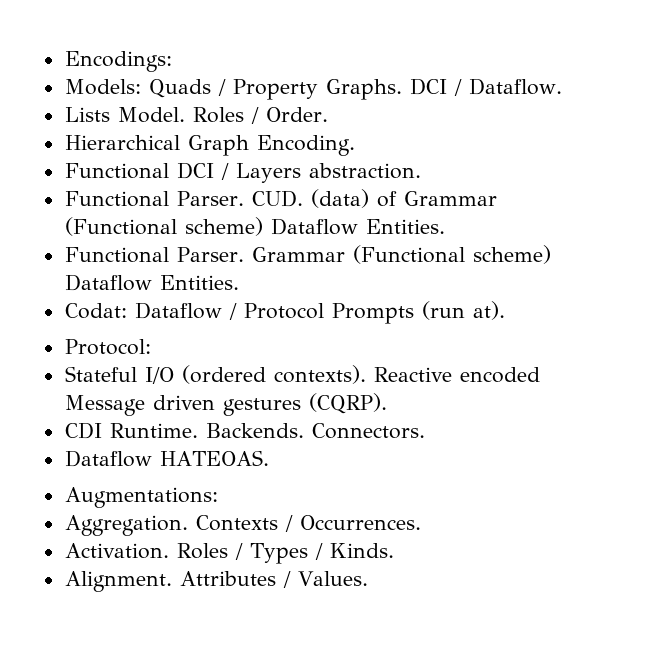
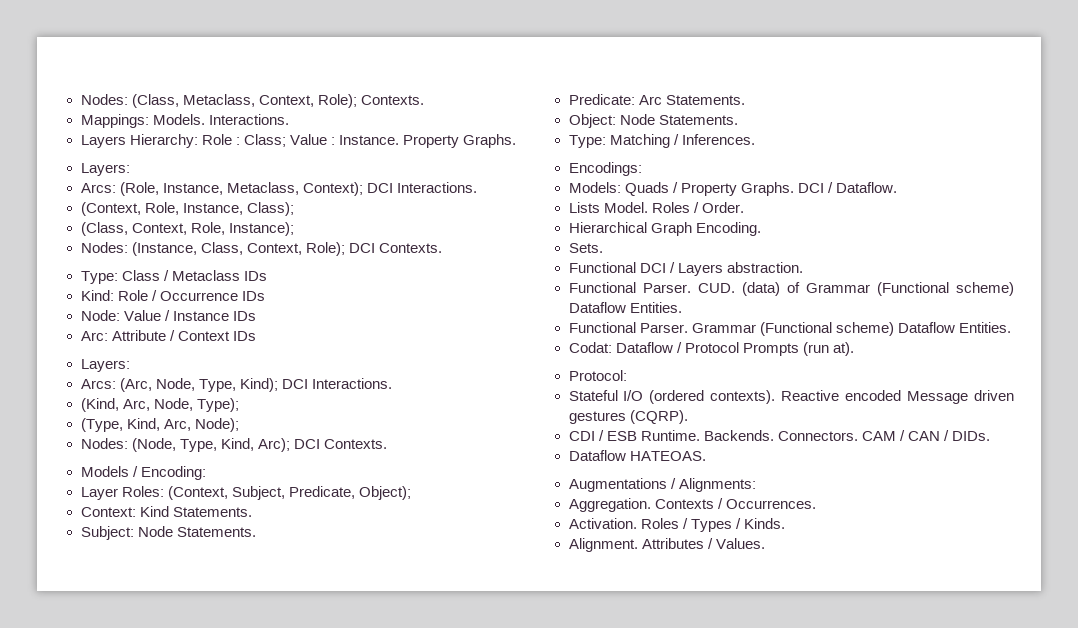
+ Nodes: (Class, Metaclass, Context, Role); Contexts.
+ Mappings: Models. Interactions.
+ Layers Hierarchy: Role : Class; Value : Instance. Property Graphs.
+ Layers:
+ Arcs: (Role, Instance, Metaclass, Context); DCI Interactions.
+ (Context, Role, Instance, Class);
+ (Class, Context, Role, Instance);
+ Nodes: (Instance, Class, Context, Role); DCI Contexts.
+ Type: Class / Metaclass IDs
+ Kind: Role / Occurrence IDs
+ Node: Value / Instance IDs
+ Arc: Attribute / Context IDs
+ Layers:
+ Arcs: (Arc, Node, Type, Kind); DCI Interactions.
+ (Kind, Arc, Node, Type);
+ (Type, Kind, Arc, Node);
+ Nodes: (Node, Type, Kind, Arc); DCI Contexts.
+ Models / Encoding:
+ Layer Roles: (Context, Subject, Predicate, Object);
+ Context: Kind Statements.
+ Subject: Node Statements.
+ Predicate: Arc Statements.
+ Object: Node Statements.
+ Type: Matching / Inferences.
+ Sets.
- CDI Runtime.
+ CDI / ESB Runtime.
+ CAM / CAN / DIDs.
- Augmentations:
+ Augmentations / Alignments:

